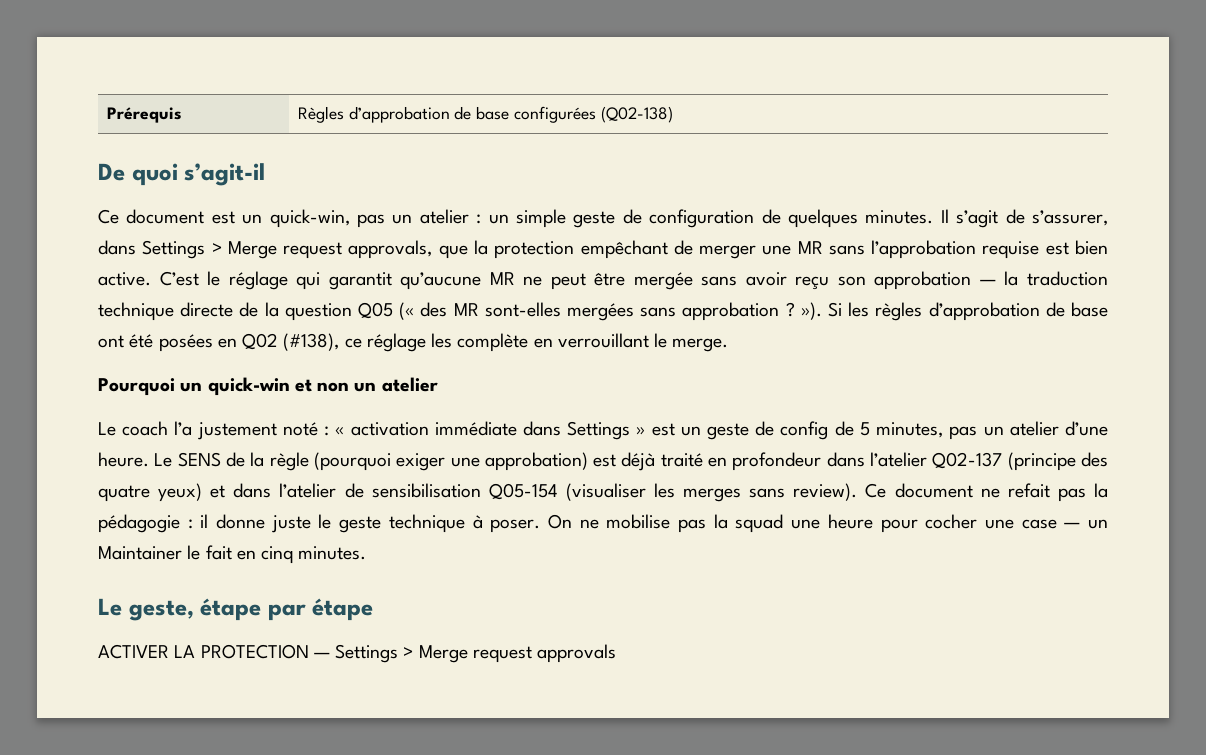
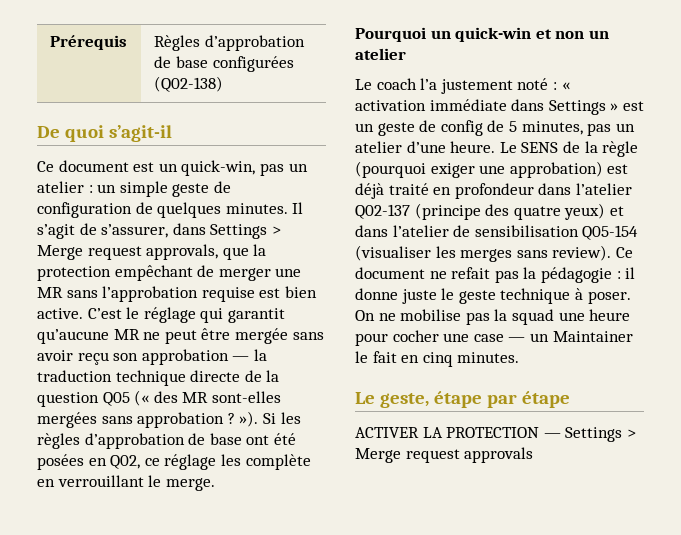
- Si les règles d’approbation de base ont été posées en Q02 (#138), ce réglage les complète en verrouillant le merge.
+ Si les règles d’approbation de base ont été posées en Q02, ce réglage les complète en verrouillant le merge.

